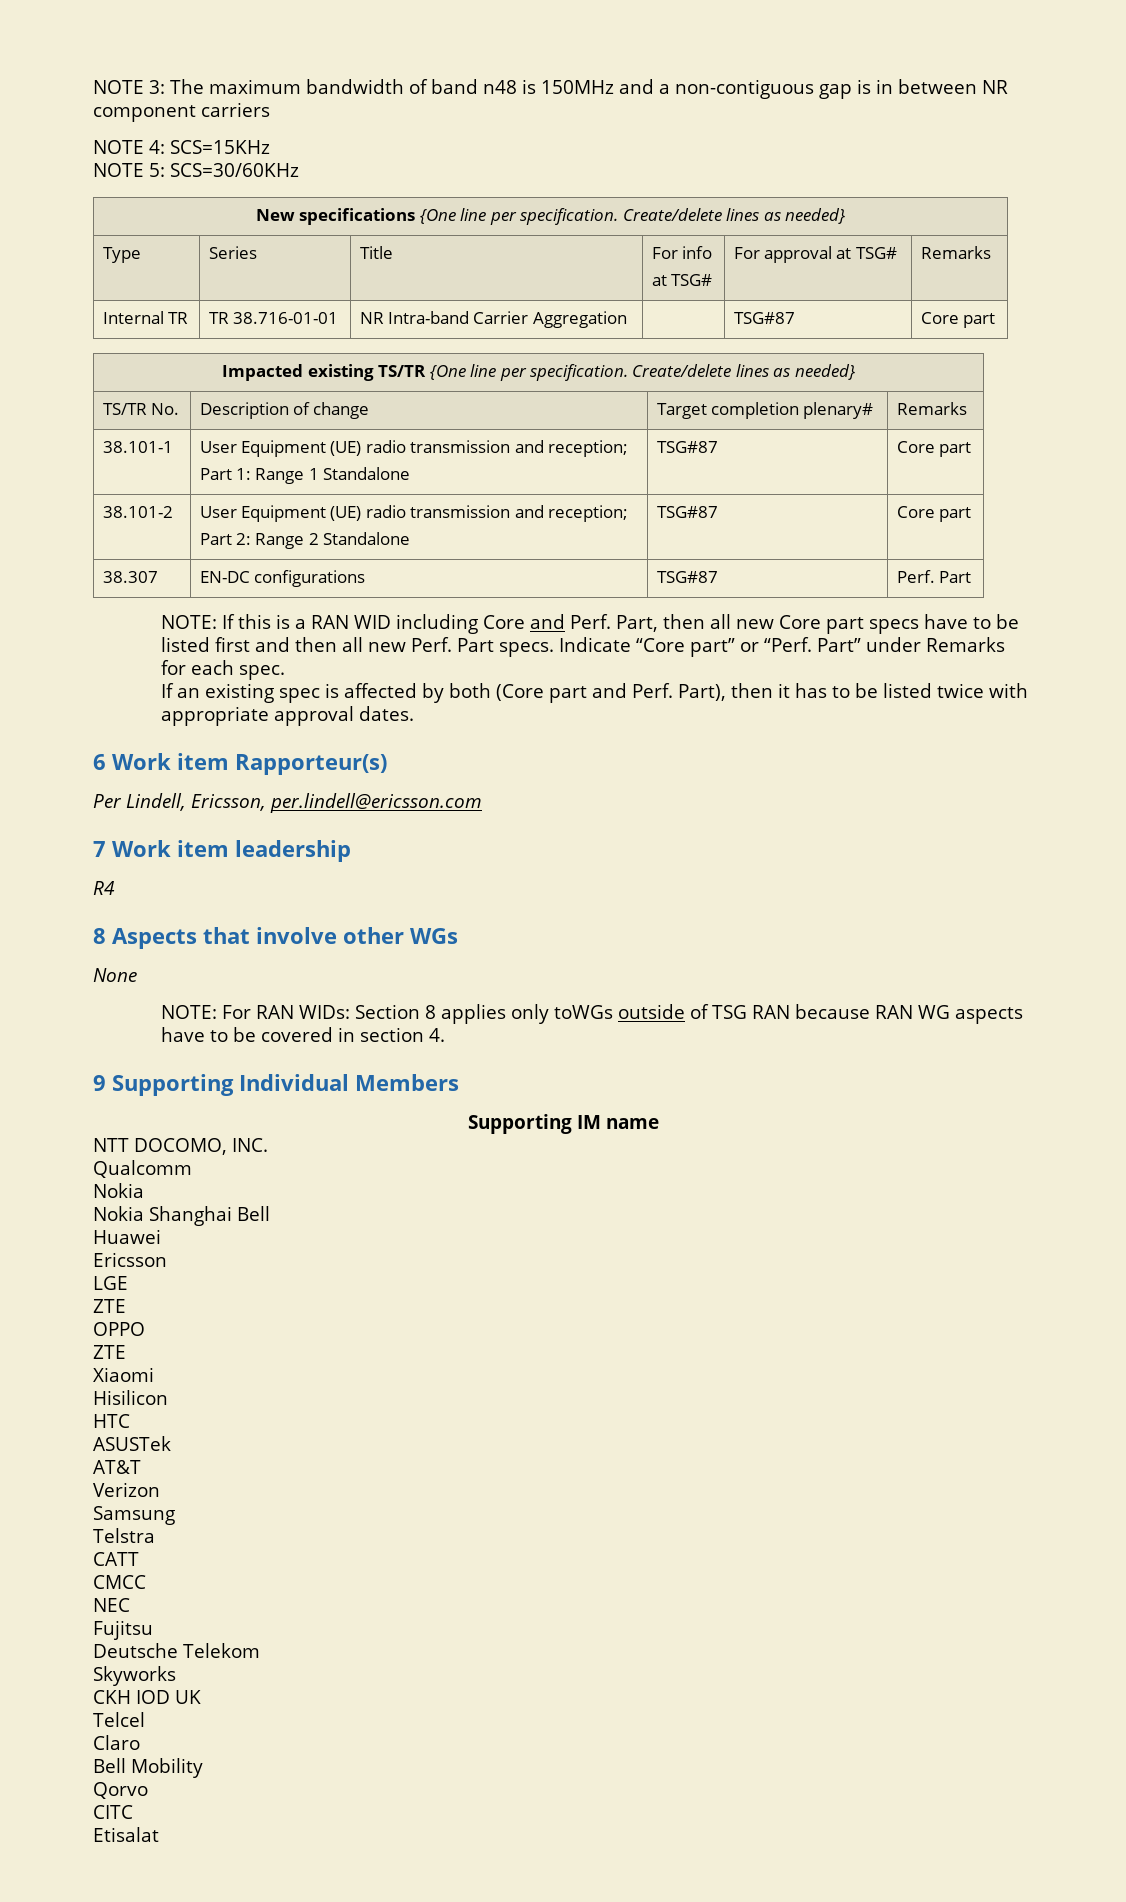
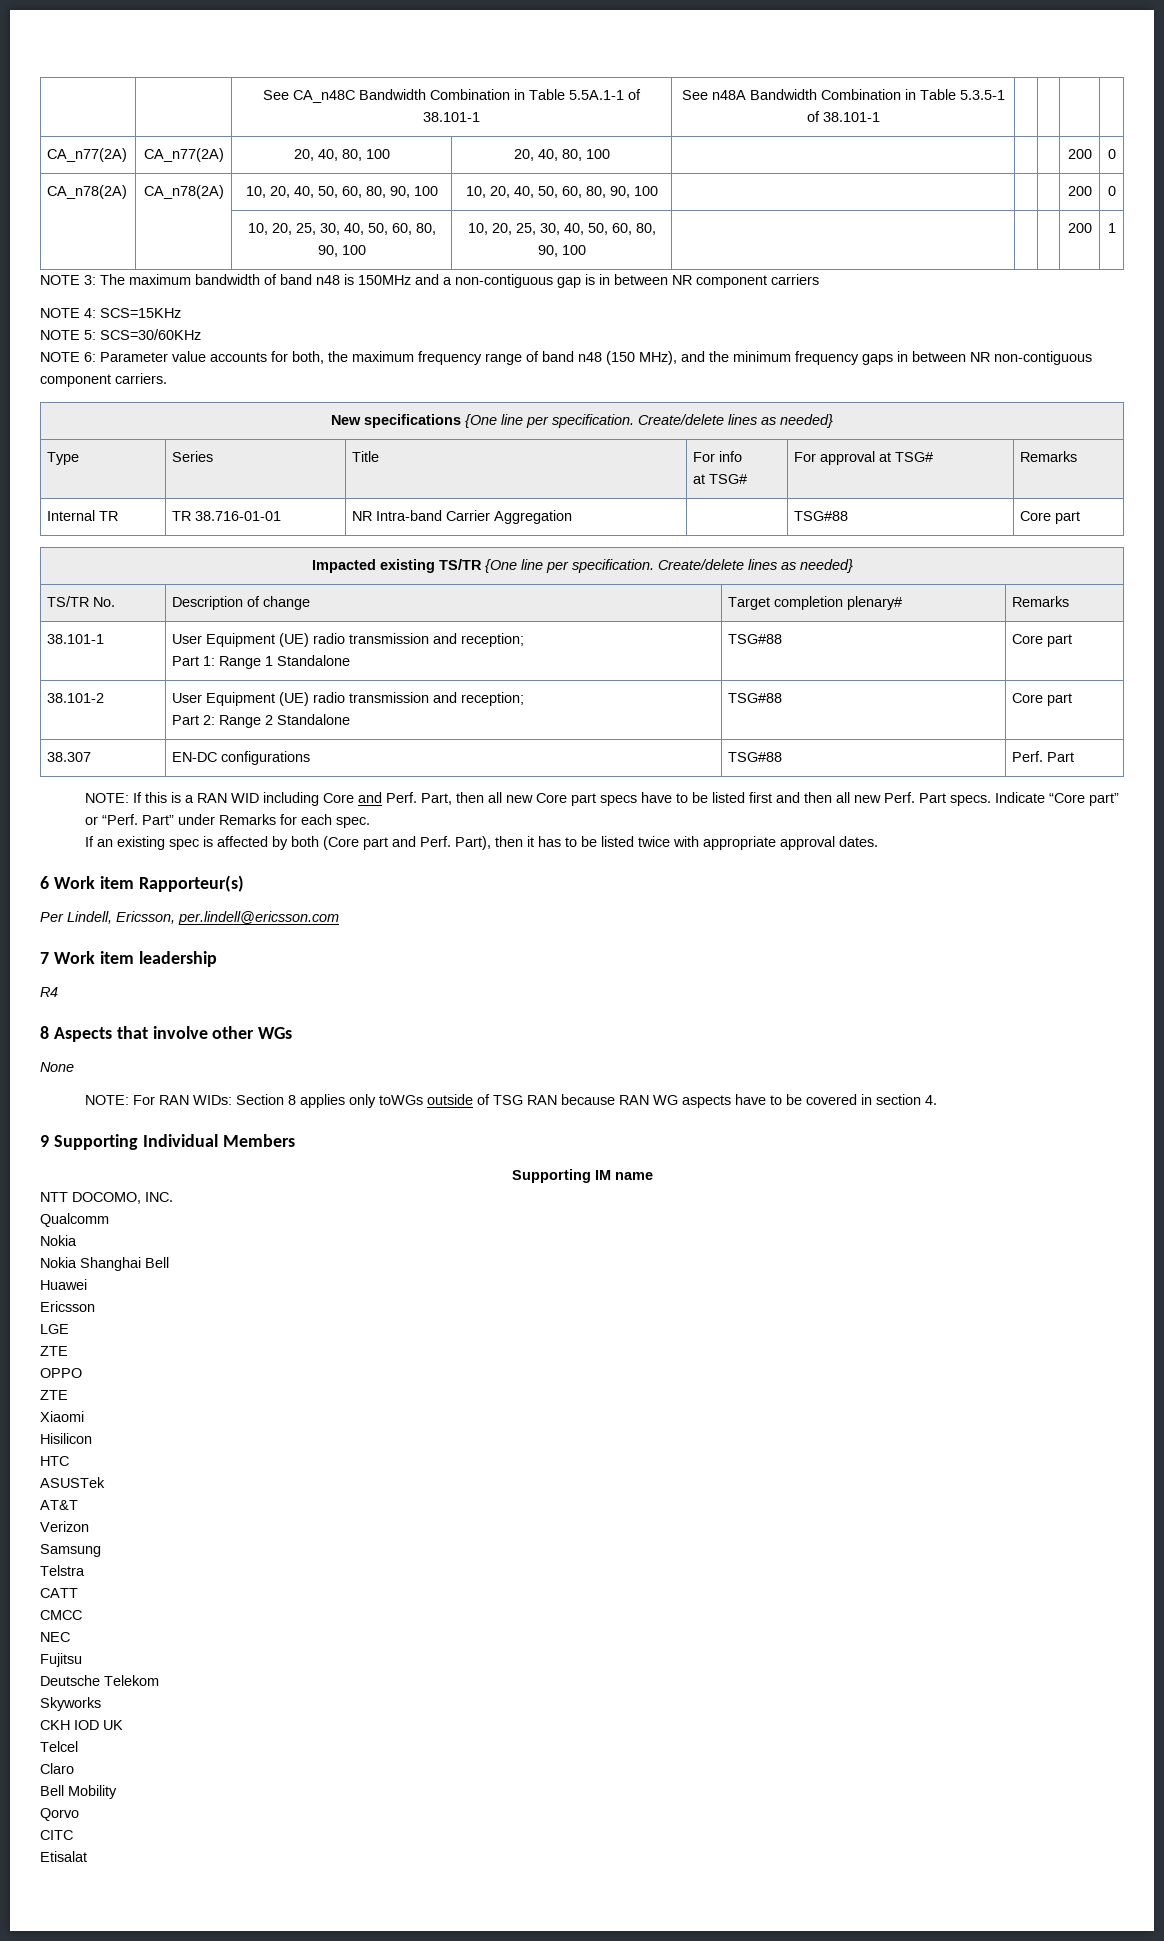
+ | | See CA_n48C Bandwidth Combination in Table 5.5A.1-1 of 38.101-1 | See n48A Bandwidth Combination in Table 5.3.5-1 of 38.101-1 | | | |
+ CA_n77(2A) | CA_n77(2A) | 20, 40, 80, 100 | 20, 40, 80, 100 | | | | 200 | 0
+ CA_n78(2A) | CA_n78(2A) | 10, 20, 40, 50, 60, 80, 90, 100 | 10, 20, 40, 50, 60, 80, 90, 100 | | | | 200 | 0
+ | | 10, 20, 25, 30, 40, 50, 60, 80, 90, 100 | 10, 20, 25, 30, 40, 50, 60, 80, 90, 100 | | | | 200 | 1
+ NOTE 6: Parameter value accounts for both, the maximum frequency range of band n48 (150 MHz), and the minimum frequency gaps in between NR non-contiguous component carriers.
- Internal TR | TR 38.716-01-01 | NR Intra-band Carrier Aggregation | | TSG#87 | Core part
+ Internal TR | TR 38.716-01-01 | NR Intra-band Carrier Aggregation | | TSG#88 | Core part
  38.101-1 | User Equipment (UE) radio transmission and reception;
- Part 1: Range 1 Standalone | TSG#87 | Core part
+ Part 1: Range 1 Standalone | TSG#88 | Core part
  38.101-2 | User Equipment (UE) radio transmission and reception;
- Part 2: Range 2 Standalone | TSG#87 | Core part
+ Part 2: Range 2 Standalone | TSG#88 | Core part
- 38.307 | EN-DC configurations | TSG#87 | Perf. Part
+ 38.307 | EN-DC configurations | TSG#88 | Perf. Part

